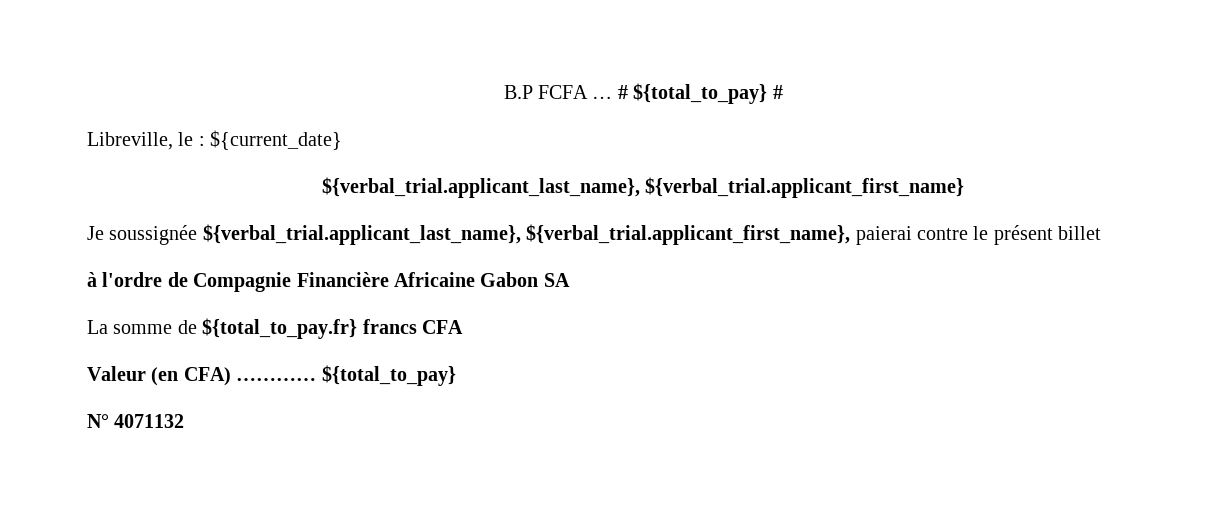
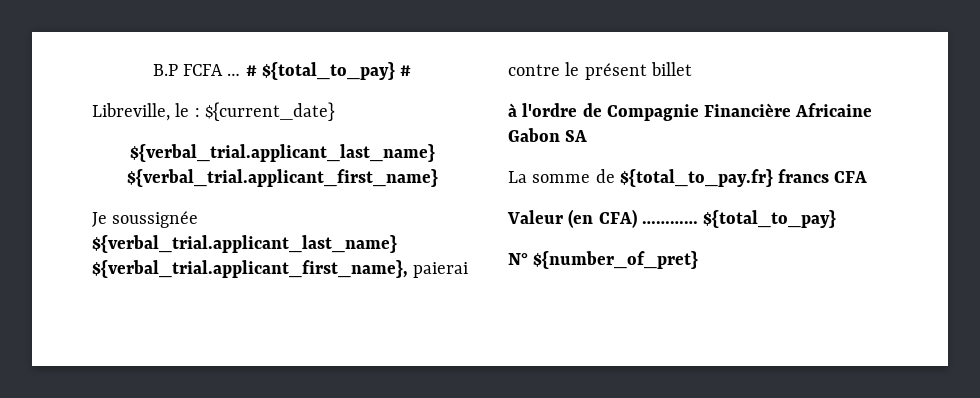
- ${verbal_trial.applicant_last_name}, ${verbal_trial.applicant_first_name}
+ ${verbal_trial.applicant_last_name} ${verbal_trial.applicant_first_name}
- Je soussignée ${verbal_trial.applicant_last_name}, ${verbal_trial.applicant_first_name}, paierai contre le présent billet
+ Je soussignée ${verbal_trial.applicant_last_name} ${verbal_trial.applicant_first_name}, paierai contre le présent billet
- N° 4071132
+ N° ${number_of_pret}

